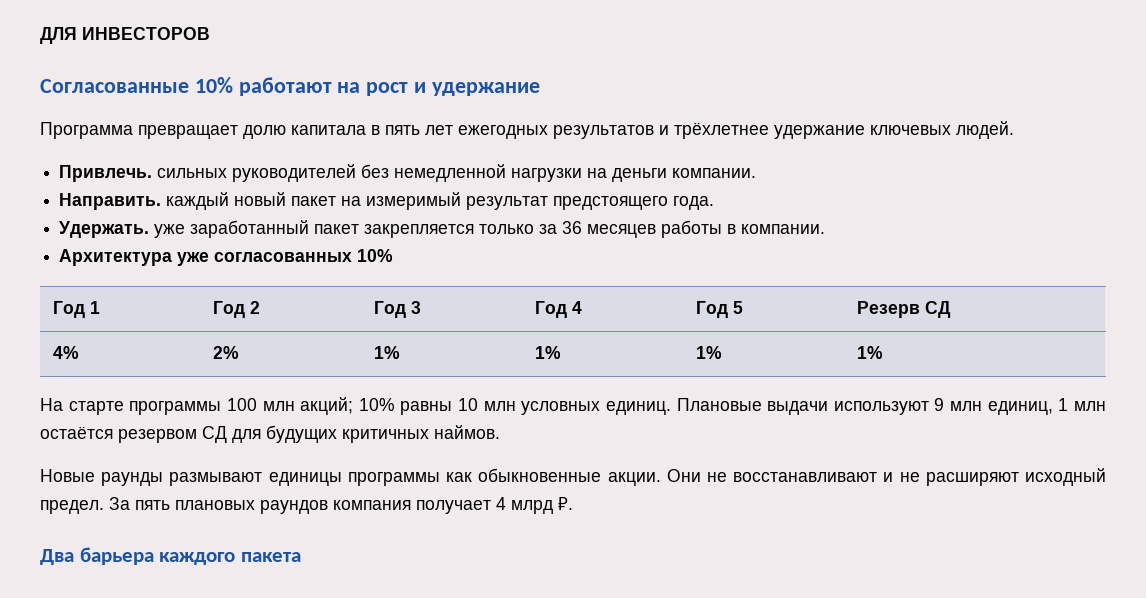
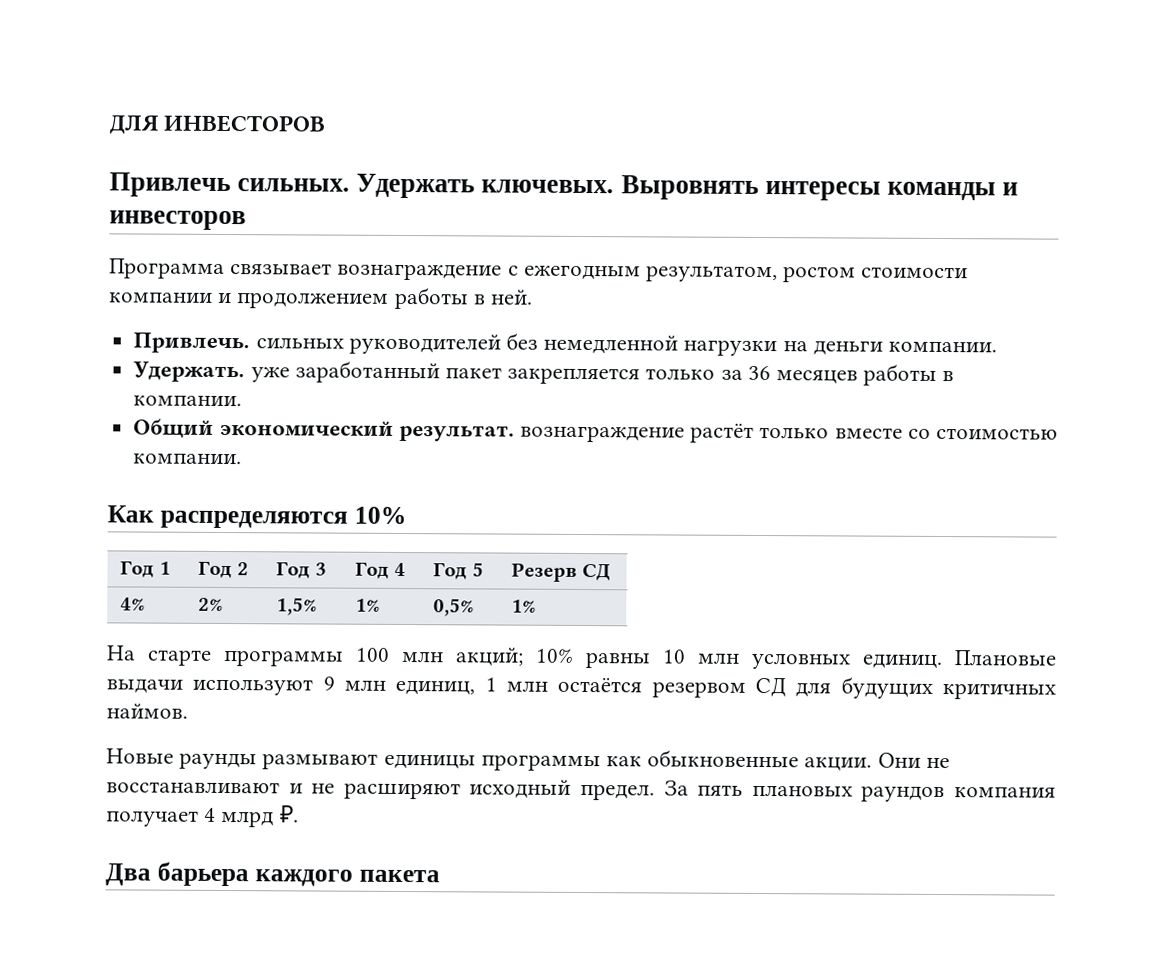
- Согласованные 10% работают на рост и удержание
- Программа превращает долю капитала в пять лет ежегодных результатов и трёхлетнее удержание ключевых людей.
+ Привлечь сильных. Удержать ключевых. Выровнять интересы команды и инвесторов
+ Программа связывает вознаграждение с ежегодным результатом, ростом стоимости компании и продолжением работы в ней.
- Направить. каждый новый пакет на измеримый результат предстоящего года.
- Архитектура уже согласованных 10%
+ Общий экономический результат. вознаграждение растёт только вместе со стоимостью компании.
+ Как распределяются 10%
- 4% | 2% | 1% | 1% | 1% | 1%
+ 4% | 2% | 1,5% | 1% | 0,5% | 1%

